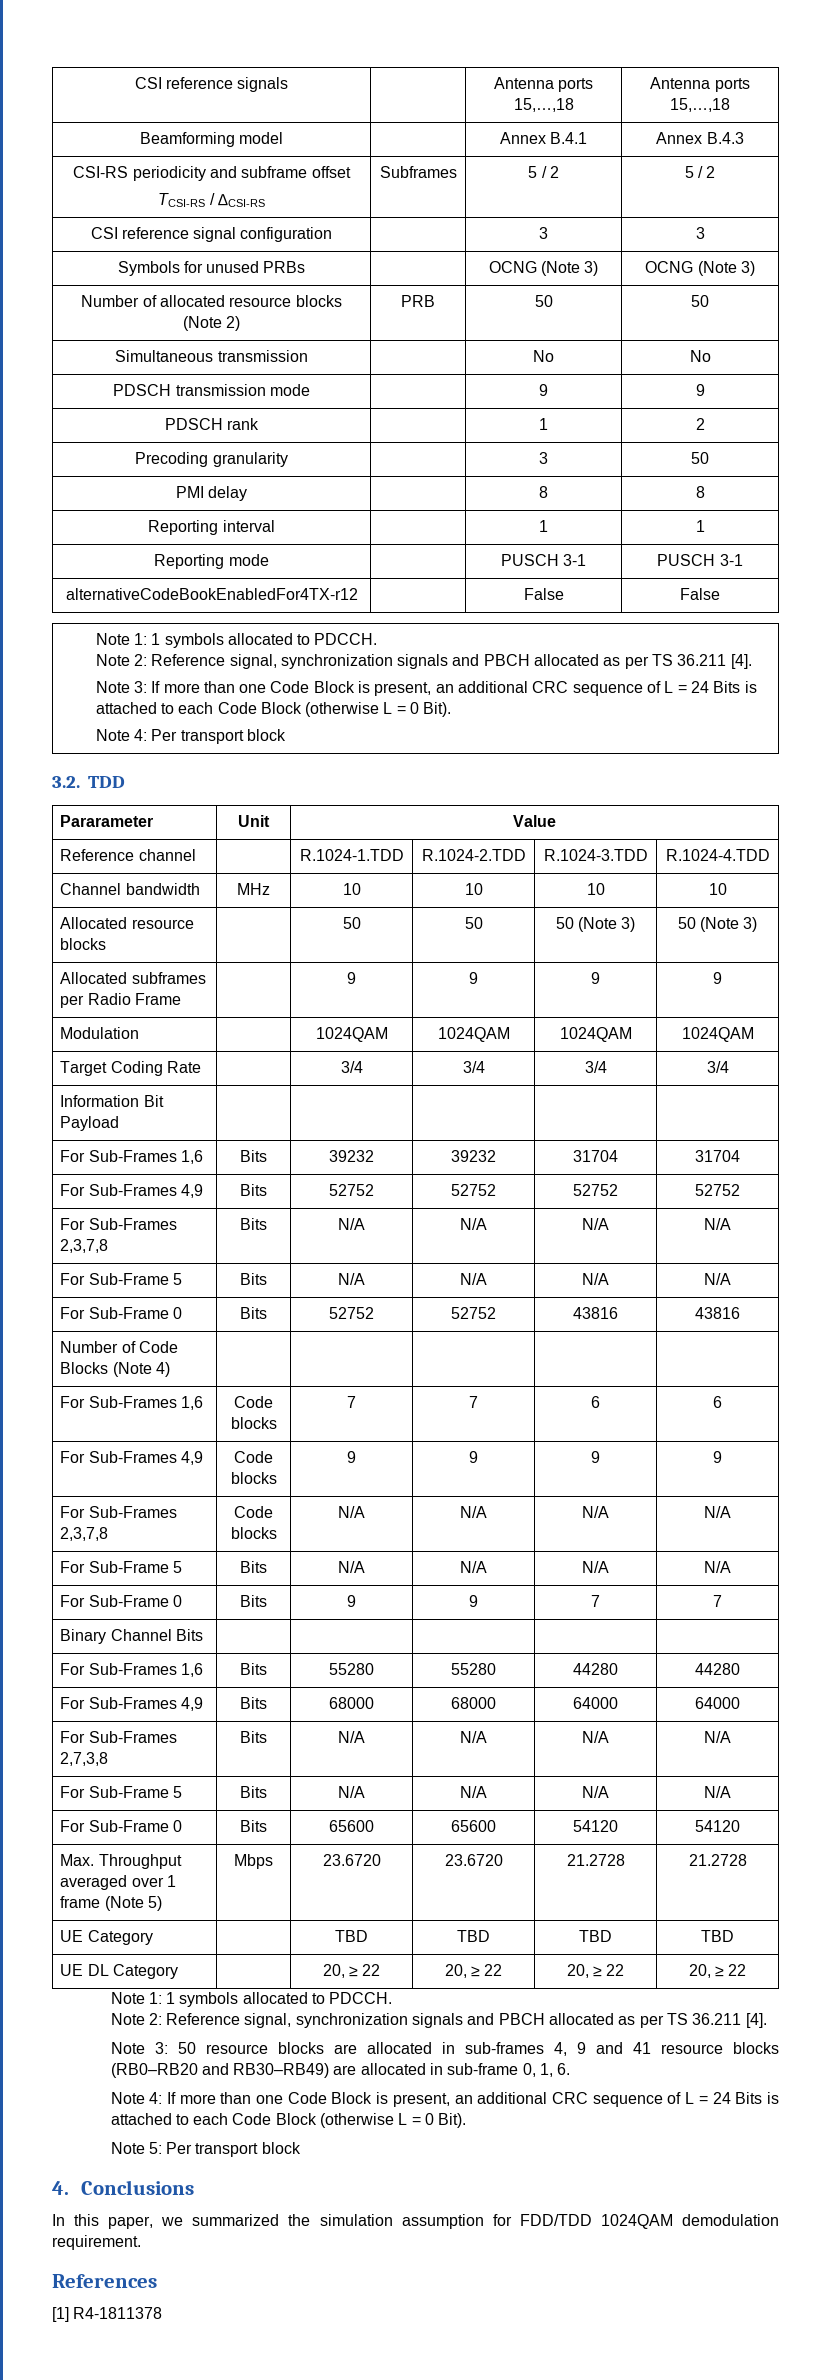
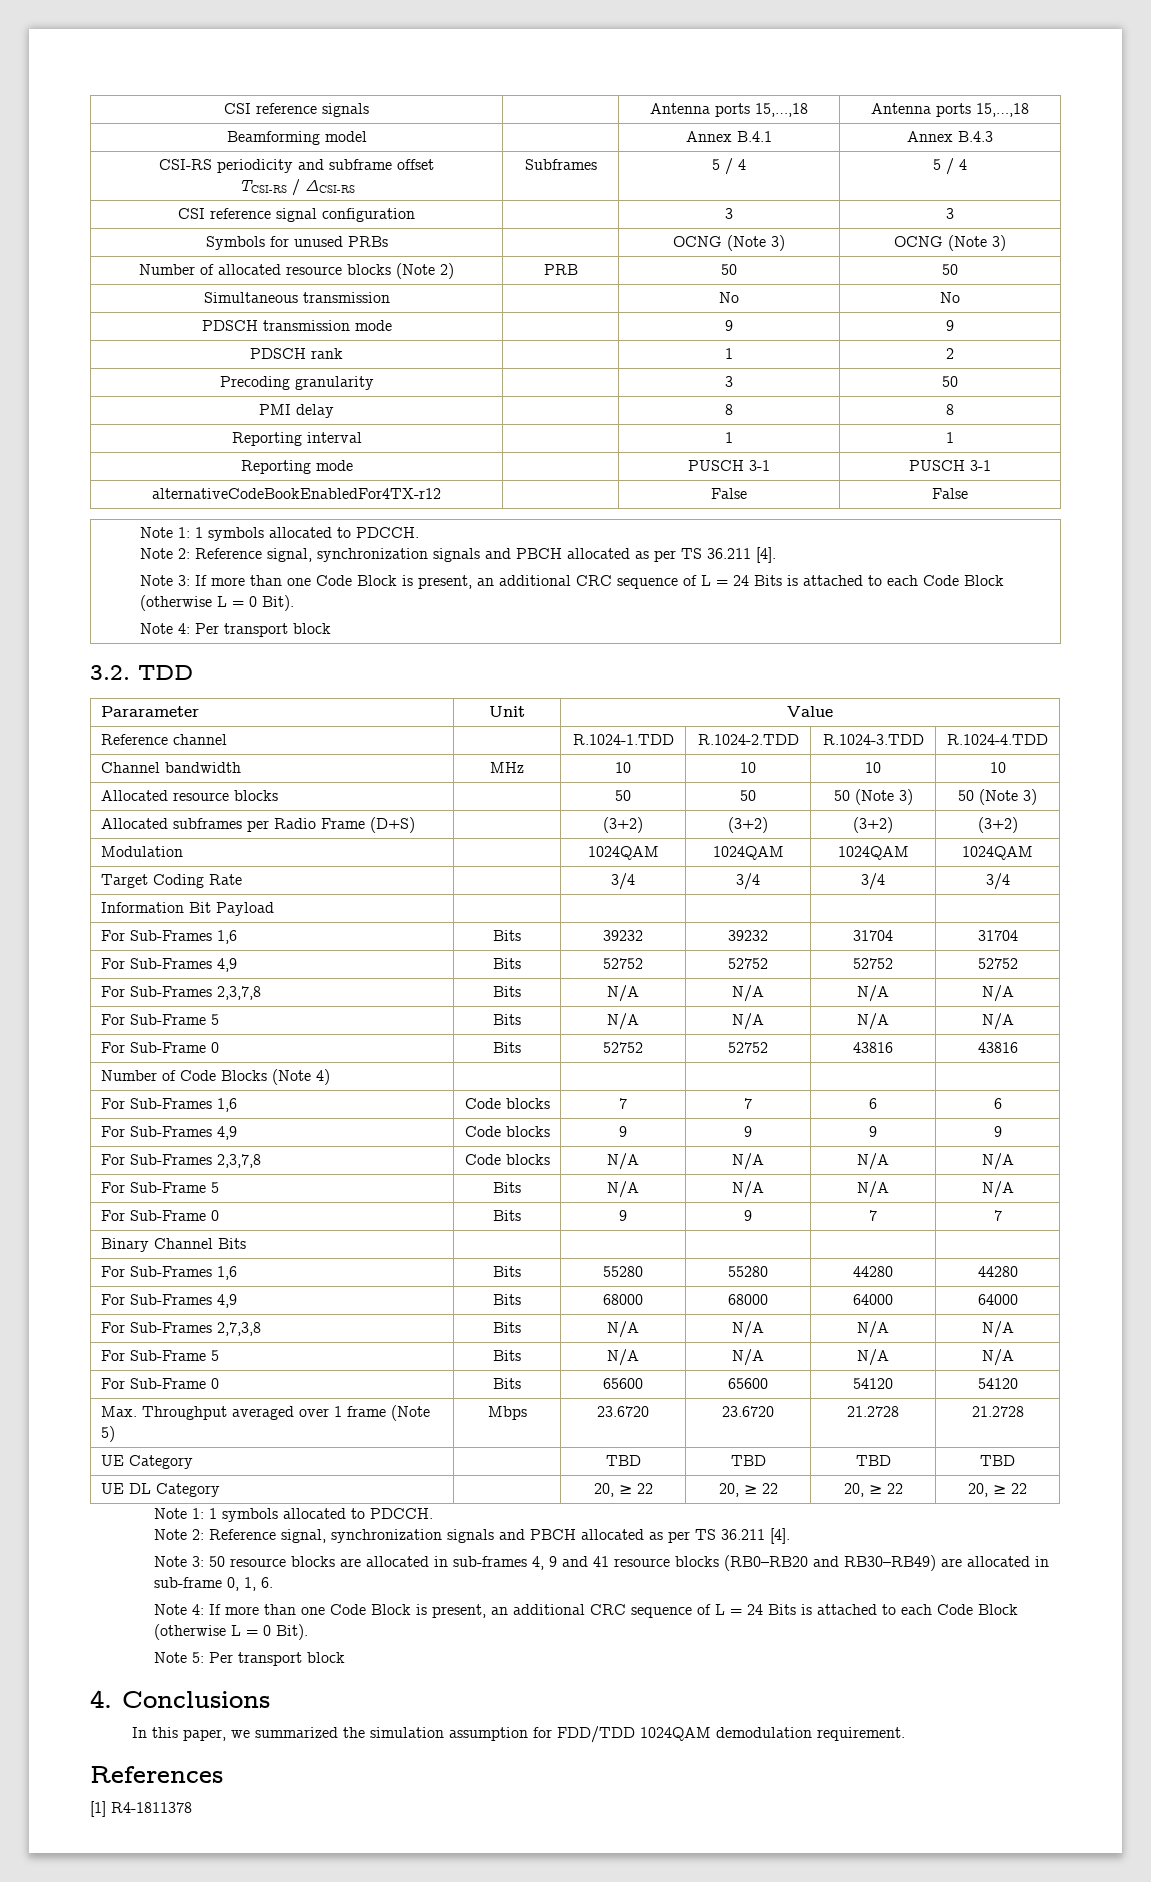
  CSI-RS periodicity and subframe offset
- TCSI-RS / ∆CSI-RS | Subframes | 5 / 2 | 5 / 2
+ TCSI-RS / ∆CSI-RS | Subframes | 5 / 4 | 5 / 4
- Allocated subframes per Radio Frame | | 9 | 9 | 9 | 9
+ Allocated subframes per Radio Frame (D+S) | | (3+2) | (3+2) | (3+2) | (3+2)

